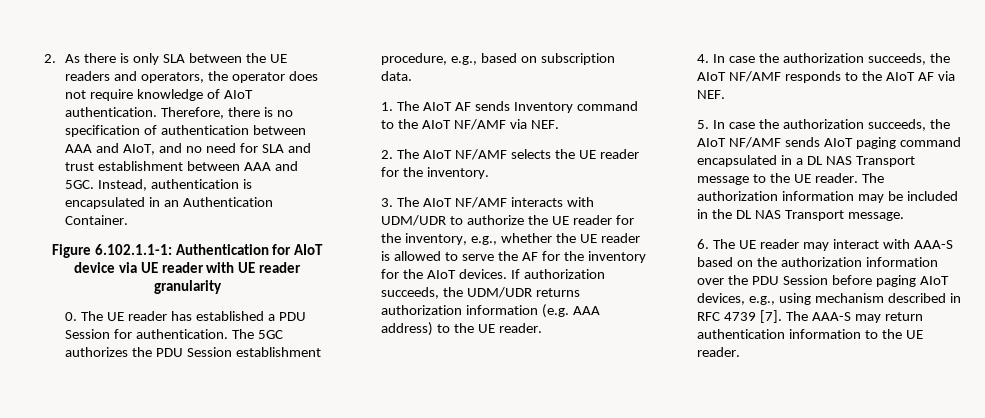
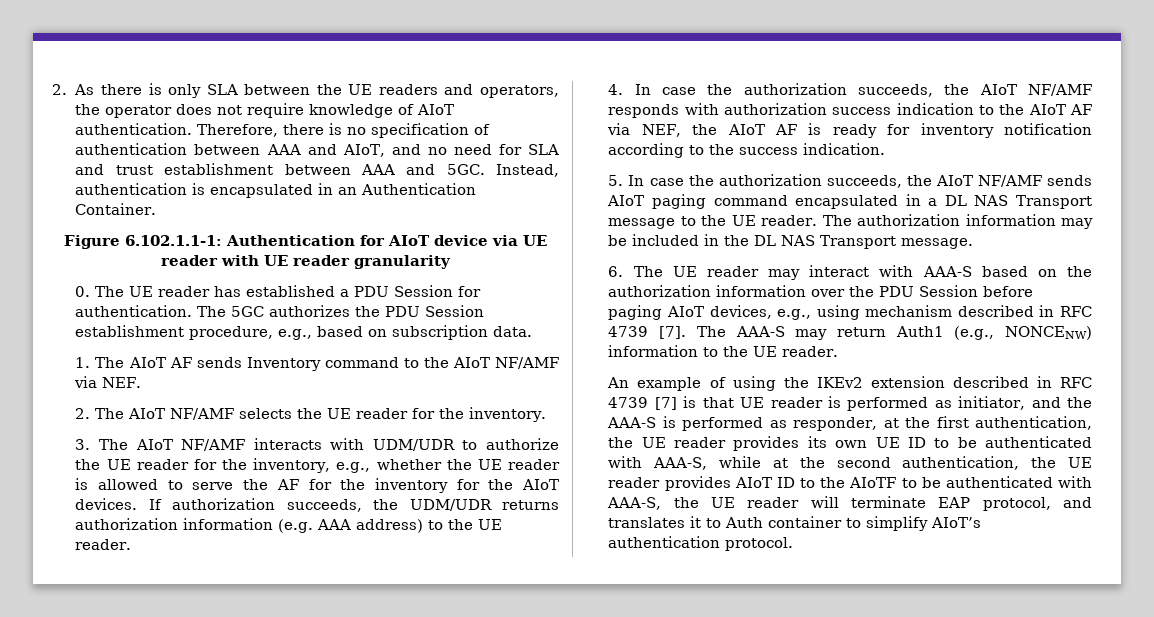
- 4. In case the authorization succeeds, the AIoT NF/AMF responds to the AIoT AF via NEF.
+ 4. In case the authorization succeeds, the AIoT NF/AMF responds with authorization success indication to the AIoT AF via NEF, the AIoT AF is ready for inventory notification according to the success indication.
- The AAA-S may return authentication information to the UE reader.
+ The AAA-S may return Auth1 (e.g., NONCENW) information to the UE reader.
+ An example of using the IKEv2 extension described in RFC 4739 [7] is that UE reader is performed as initiator, and the AAA-S is performed as responder, at the first authentication, the UE reader provides its own UE ID to be authenticated with AAA-S, while at the second authentication, the UE reader provides AIoT ID to the AIoTF to be authenticated with AAA-S, the UE reader will terminate EAP protocol, and translates it to Auth container to simplify AIoT’s authentication protocol.

